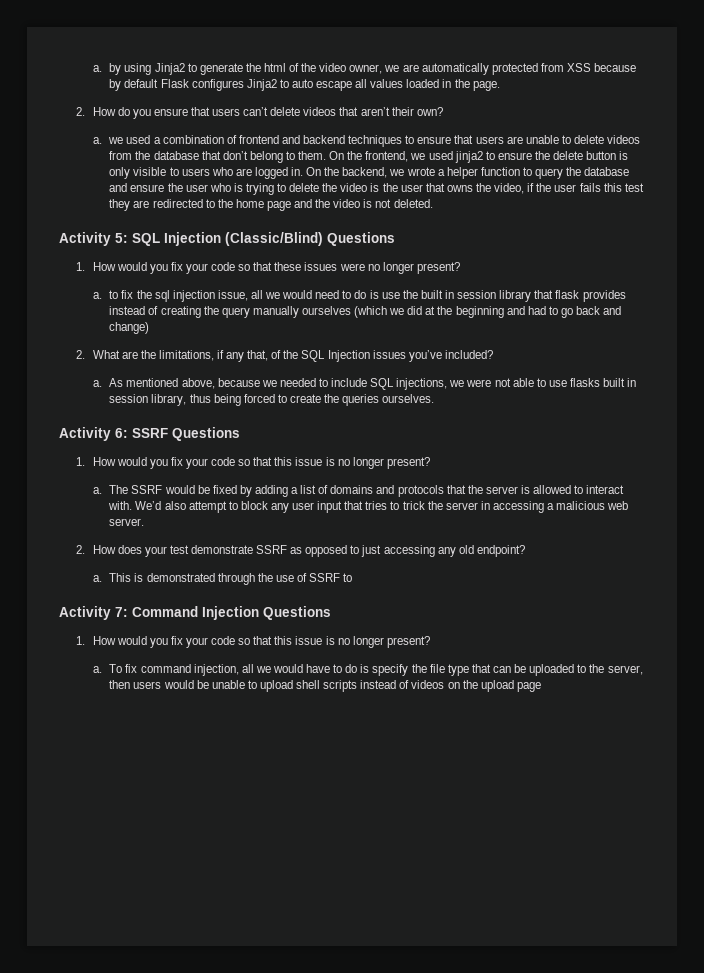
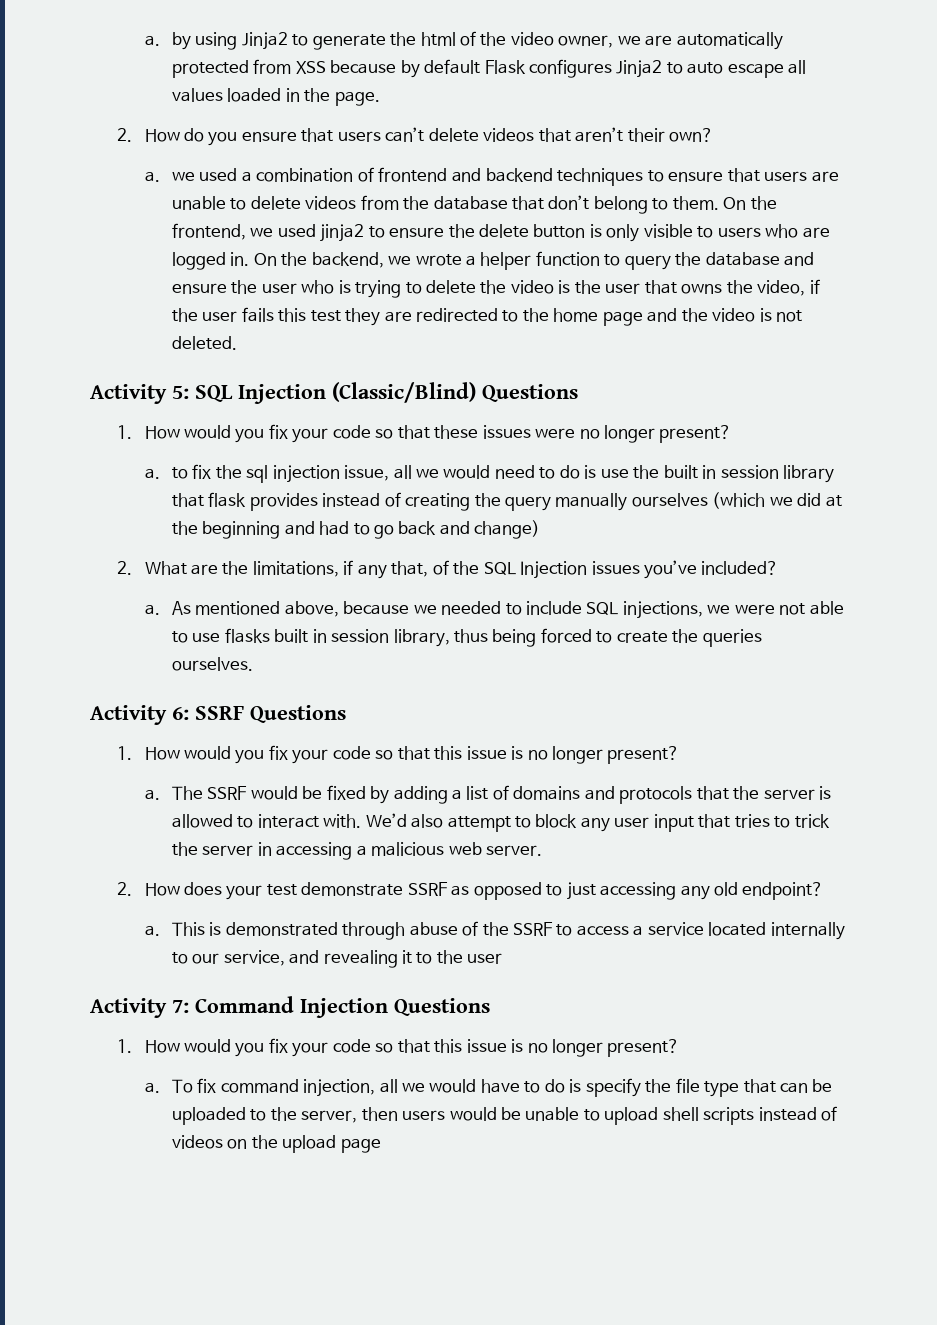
- This is demonstrated through the use of SSRF to
+ This is demonstrated through abuse of the SSRF to access a service located internally to our service, and revealing it to the user

